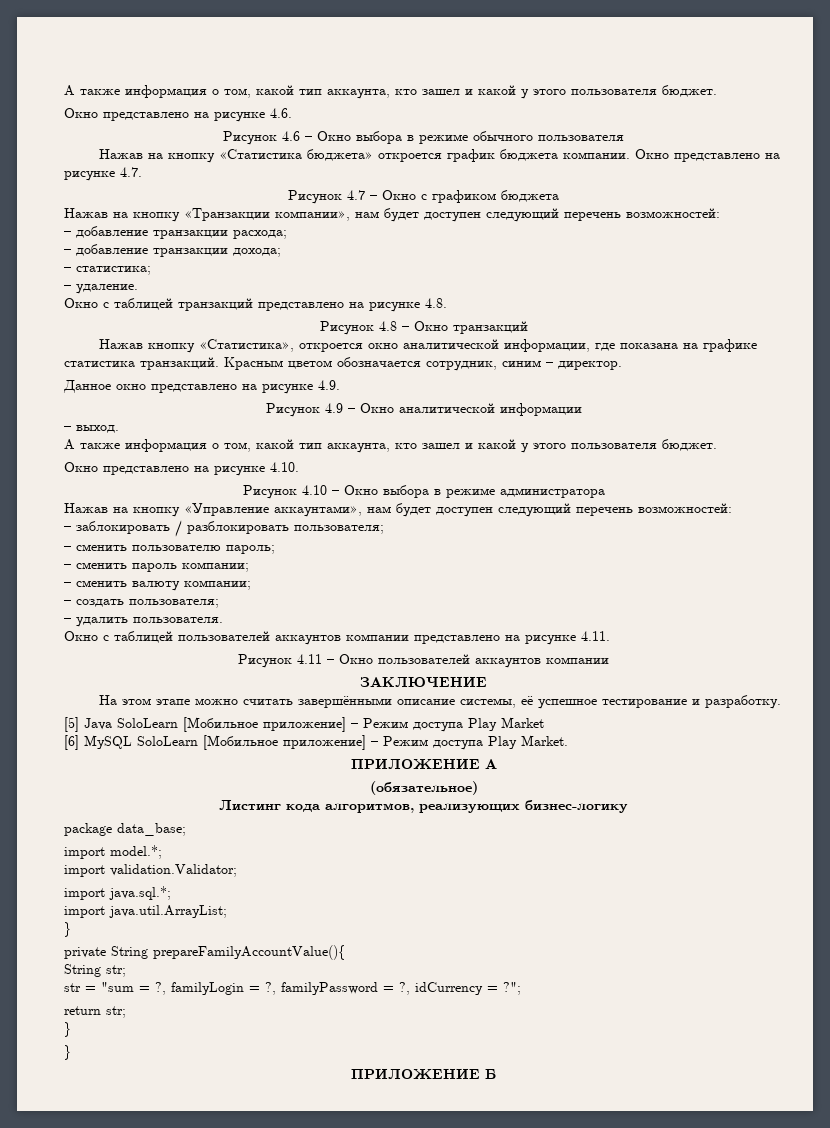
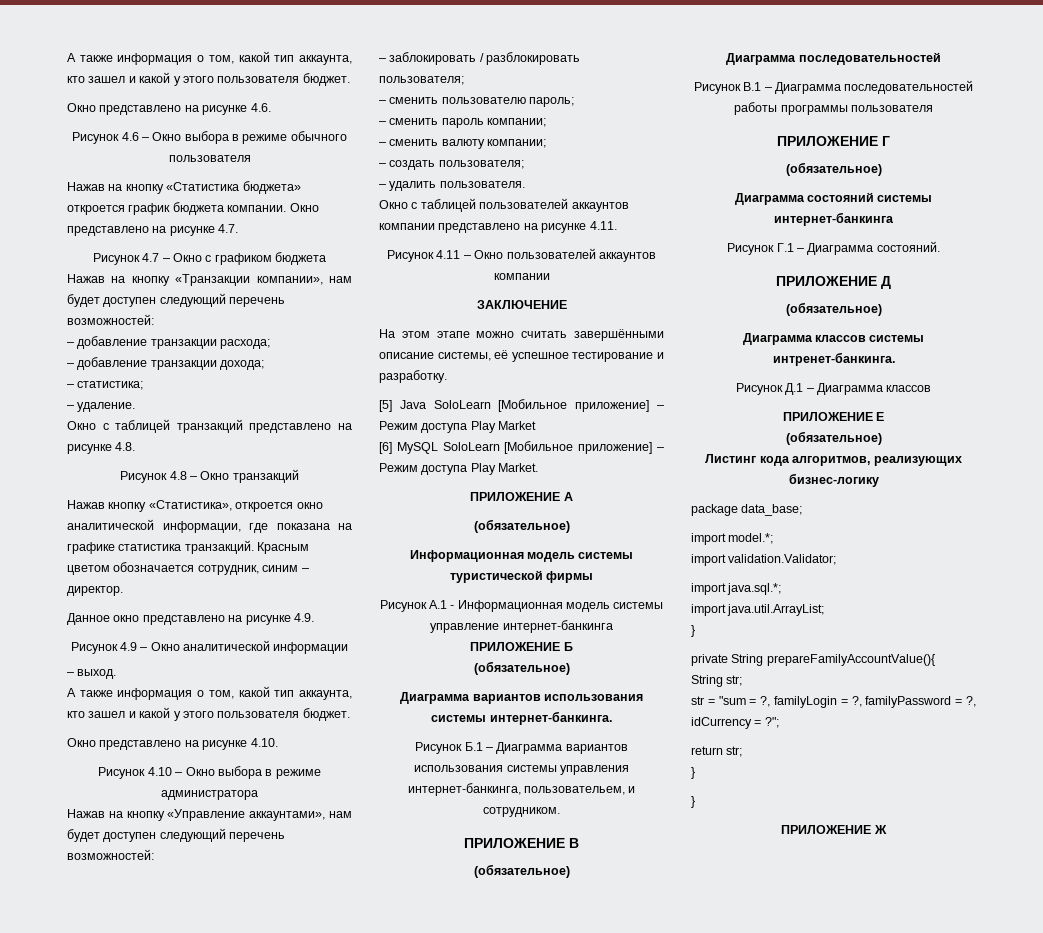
+ Информационная модель системы туристической фирмы
+ Рисунок А.1 - Информационная модель системы управление интернет-банкинга
+ ПРИЛОЖЕНИЕ Б
+ (обязательное)
+ Диаграмма вариантов использования системы интернет-банкинга.
+ Рисунок Б.1 – Диаграмма вариантов использования системы управления интернет-банкинга, пользовательем, и сотрудником.
+ ПРИЛОЖЕНИЕ В
+ (обязательное)
+ Диаграмма последовательностей
+ Рисунок В.1 – Диаграмма последовательностей работы программы пользователя
+ ПРИЛОЖЕНИЕ Г
+ (обязательное)
+ Диаграмма состояний системы интернет-банкинга
+ Рисунок Г.1 – Диаграмма состояний.
+ ПРИЛОЖЕНИЕ Д
+ (обязательное)
+ Диаграмма классов системы интренет-банкинга.
+ Рисунок Д.1 – Диаграмма классов
+ ПРИЛОЖЕНИЕ Е
+ (обязательное)
- ПРИЛОЖЕНИЕ Б
+ ПРИЛОЖЕНИЕ Ж

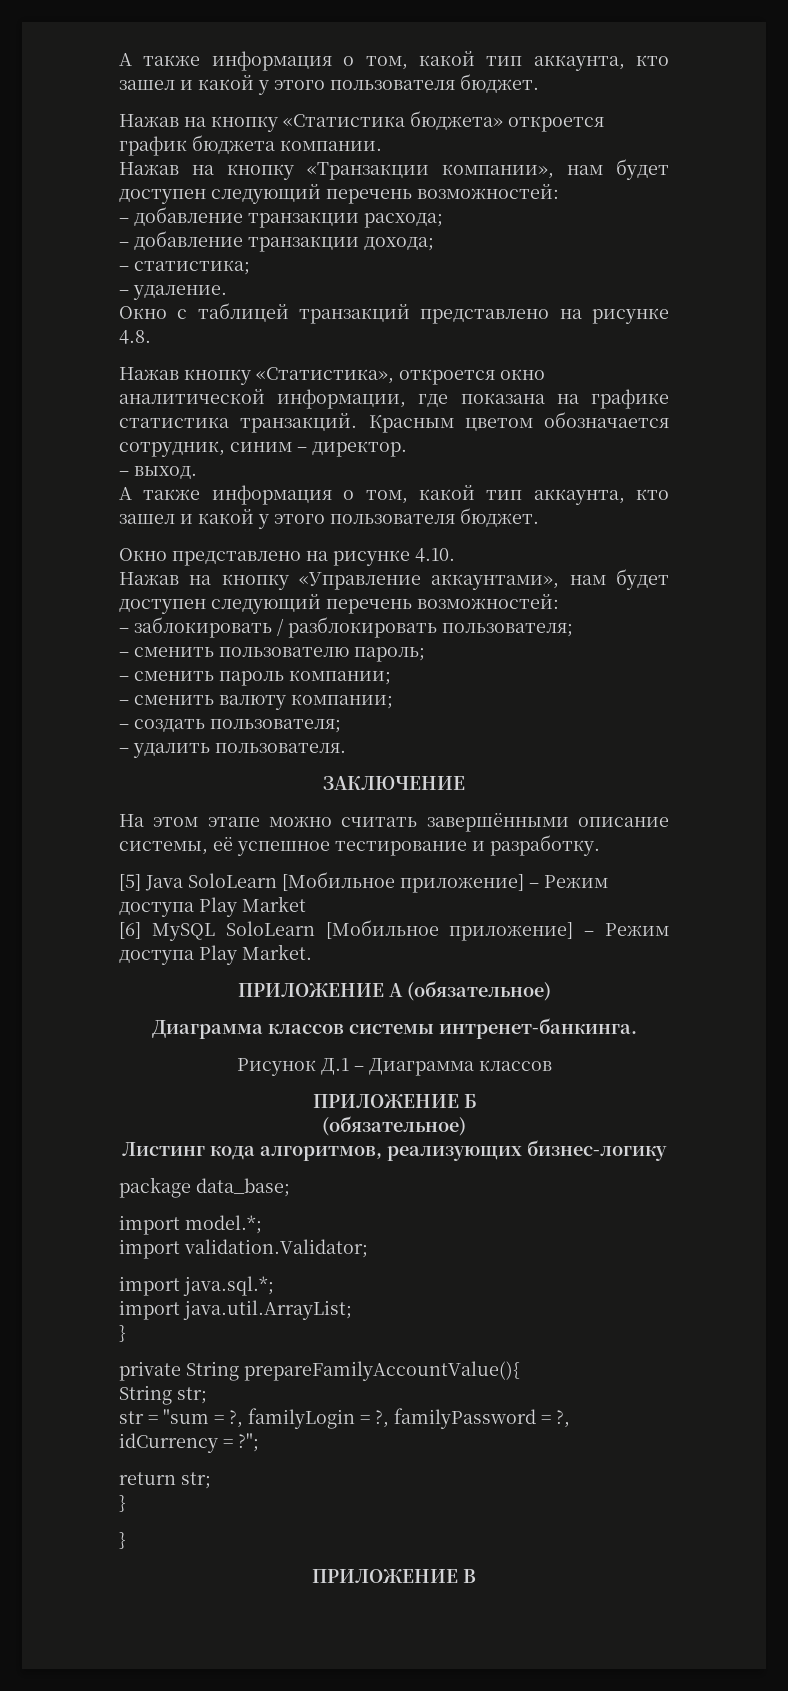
- Окно представлено на рисунке 4.6.
- Рисунок 4.6 – Окно выбора в режиме обычного пользователя
- Окно представлено на рисунке 4.7.
- Рисунок 4.7 – Окно с графиком бюджета
- Рисунок 4.8 – Окно транзакций
- Данное окно представлено на рисунке 4.9.
- Рисунок 4.9 – Окно аналитической информации
- Рисунок 4.10 – Окно выбора в режиме администратора
- Окно с таблицей пользователей аккаунтов компании представлено на рисунке 4.11.
- Рисунок 4.11 – Окно пользователей аккаунтов компании
- ПРИЛОЖЕНИЕ А
- (обязательное)
- Информационная модель системы туристической фирмы
- Рисунок А.1 - Информационная модель системы управление интернет-банкинга
- ПРИЛОЖЕНИЕ Б
- (обязательное)
- Диаграмма вариантов использования системы интернет-банкинга.
- Рисунок Б.1 – Диаграмма вариантов использования системы управления интернет-банкинга, пользовательем, и сотрудником.
- ПРИЛОЖЕНИЕ В
- (обязательное)
- Диаграмма последовательностей
- Рисунок В.1 – Диаграмма последовательностей работы программы пользователя
- ПРИЛОЖЕНИЕ Г
- (обязательное)
- Диаграмма состояний системы интернет-банкинга
- Рисунок Г.1 – Диаграмма состояний.
- ПРИЛОЖЕНИЕ Д
- (обязательное)
+ ПРИЛОЖЕНИЕ А (обязательное)
- ПРИЛОЖЕНИЕ Е
+ ПРИЛОЖЕНИЕ Б
- ПРИЛОЖЕНИЕ Ж
+ ПРИЛОЖЕНИЕ В

